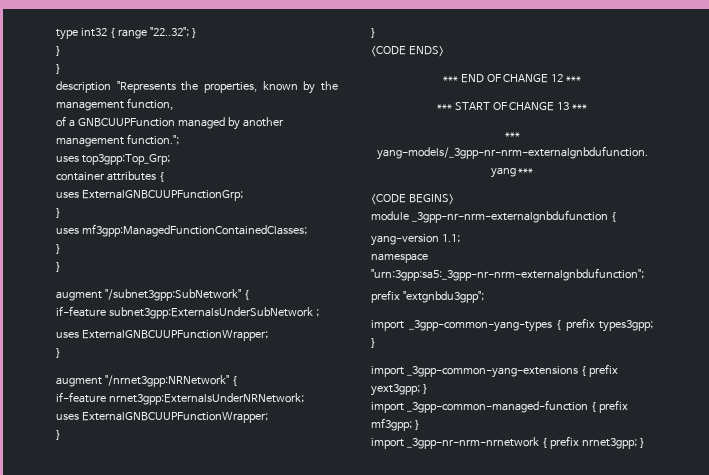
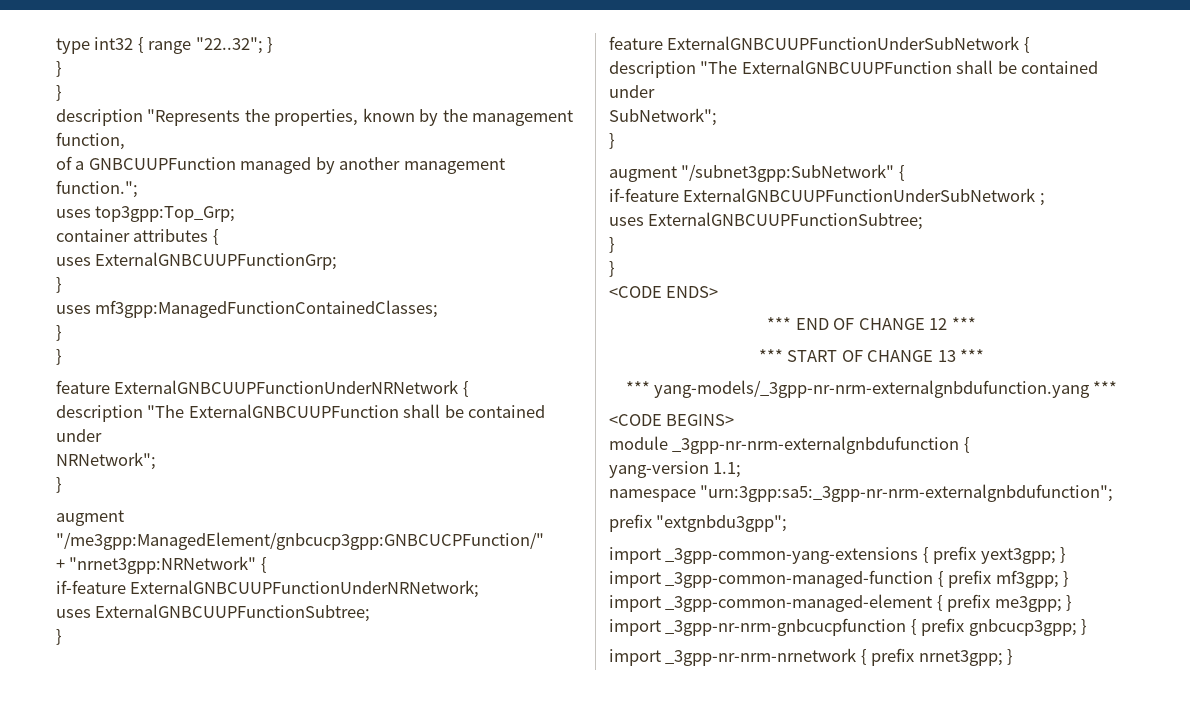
+ feature ExternalGNBCUUPFunctionUnderNRNetwork {
+ description "The ExternalGNBCUUPFunction shall be contained under
+ NRNetwork";
+ }
+ augment "/me3gpp:ManagedElement/gnbcucp3gpp:GNBCUCPFunction/"
+ + "nrnet3gpp:NRNetwork" {
+ if-feature ExternalGNBCUUPFunctionUnderNRNetwork;
+ uses ExternalGNBCUUPFunctionSubtree;
+ }
+ feature ExternalGNBCUUPFunctionUnderSubNetwork {
+ description "The ExternalGNBCUUPFunction shall be contained under
+ SubNetwork";
+ }
- if-feature subnet3gpp:ExternalsUnderSubNetwork ;
- uses ExternalGNBCUUPFunctionWrapper;
- }
- augment "/nrnet3gpp:NRNetwork" {
- if-feature nrnet3gpp:ExternalsUnderNRNetwork;
- uses ExternalGNBCUUPFunctionWrapper;
+ if-feature ExternalGNBCUUPFunctionUnderSubNetwork ;
+ uses ExternalGNBCUUPFunctionSubtree;
- import _3gpp-common-yang-types { prefix types3gpp; }
+ import _3gpp-common-managed-element { prefix me3gpp; }
+ import _3gpp-nr-nrm-gnbcucpfunction { prefix gnbcucp3gpp; }

